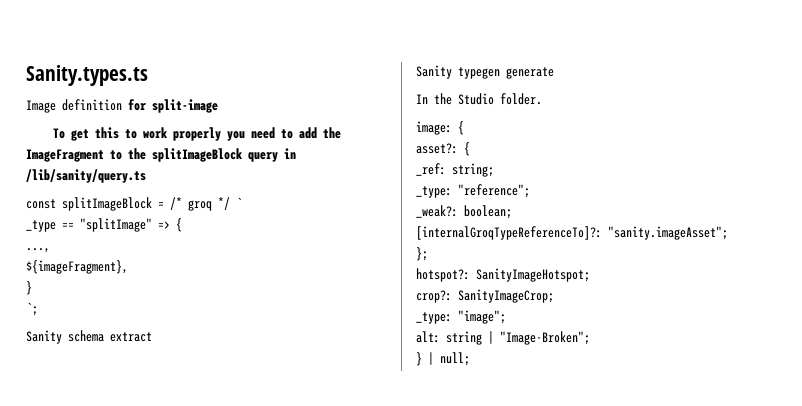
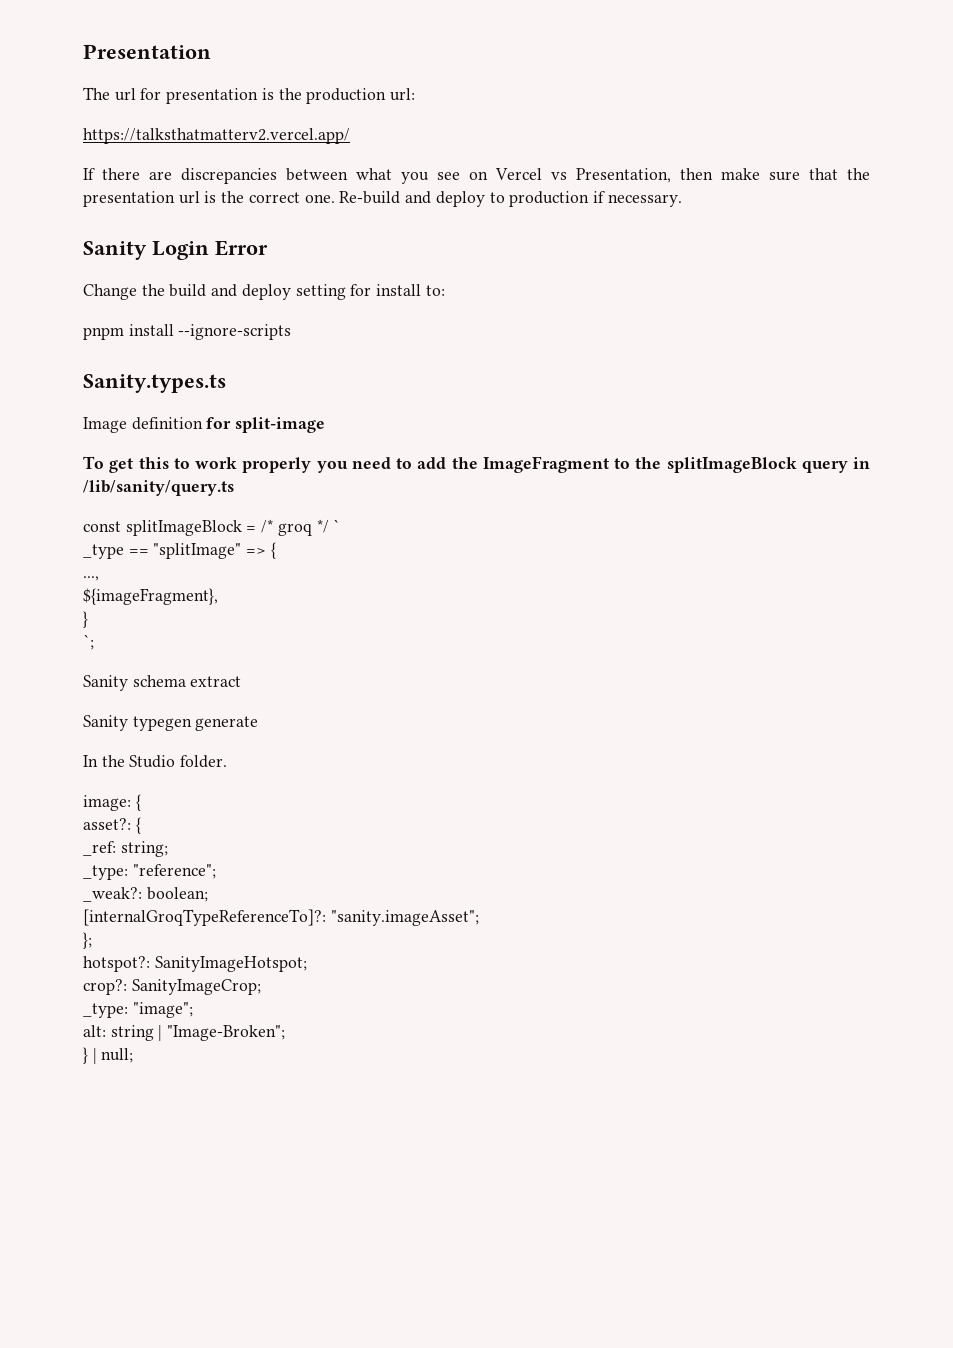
+ Presentation
+ The url for presentation is the production url:
+ https://talksthatmatterv2.vercel.app/
+ If there are discrepancies between what you see on Vercel vs Presentation, then make sure that the presentation url is the correct one. Re-build and deploy to production if necessary.
+ Sanity Login Error
+ Change the build and deploy setting for install to:
+ pnpm install --ignore-scripts

